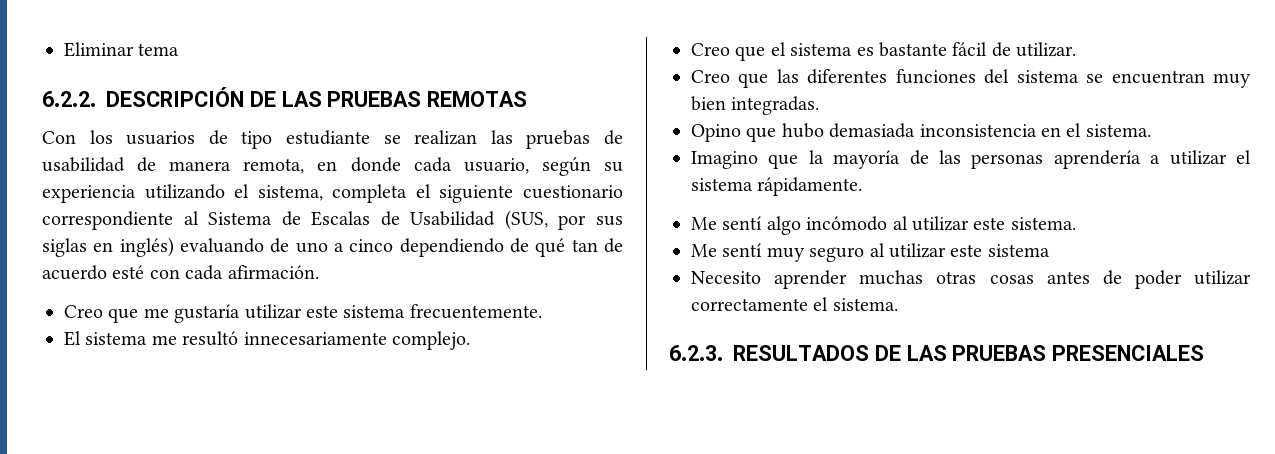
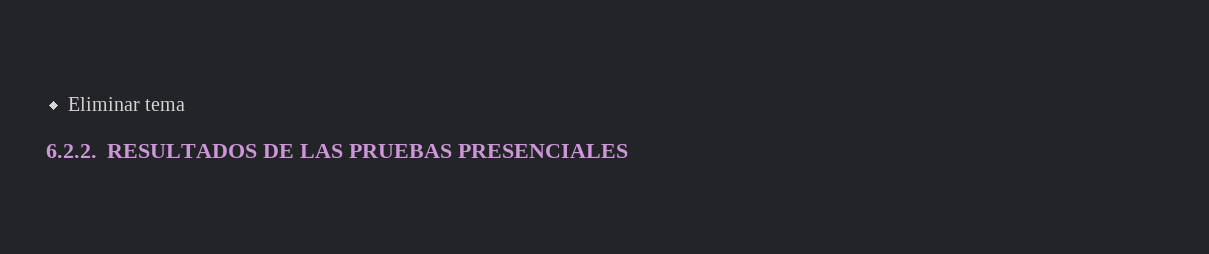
- 6.2.2. DESCRIPCIÓN DE LAS PRUEBAS REMOTAS
- Con los usuarios de tipo estudiante se realizan las pruebas de usabilidad de manera remota, en donde cada usuario, según su experiencia utilizando el sistema, completa el siguiente cuestionario correspondiente al Sistema de Escalas de Usabilidad (SUS, por sus siglas en inglés) evaluando de uno a cinco dependiendo de qué tan de acuerdo esté con cada afirmación.
- Creo que me gustaría utilizar este sistema frecuentemente.
- El sistema me resultó innecesariamente complejo.
- Creo que el sistema es bastante fácil de utilizar.
- Creo que las diferentes funciones del sistema se encuentran muy bien integradas.
- Opino que hubo demasiada inconsistencia en el sistema.
- Imagino que la mayoría de las personas aprendería a utilizar el sistema rápidamente.
- Me sentí algo incómodo al utilizar este sistema.
- Me sentí muy seguro al utilizar este sistema
- Necesito aprender muchas otras cosas antes de poder utilizar correctamente el sistema.
- 6.2.3. RESULTADOS DE LAS PRUEBAS PRESENCIALES
+ 6.2.2. RESULTADOS DE LAS PRUEBAS PRESENCIALES

